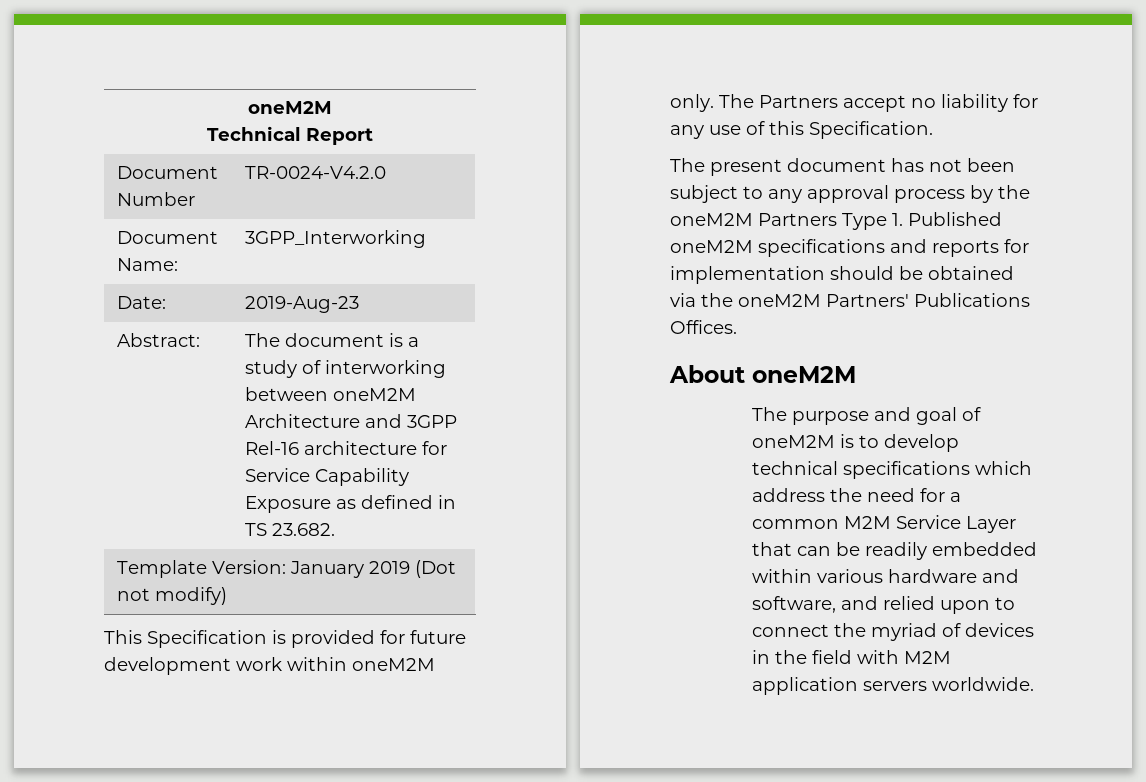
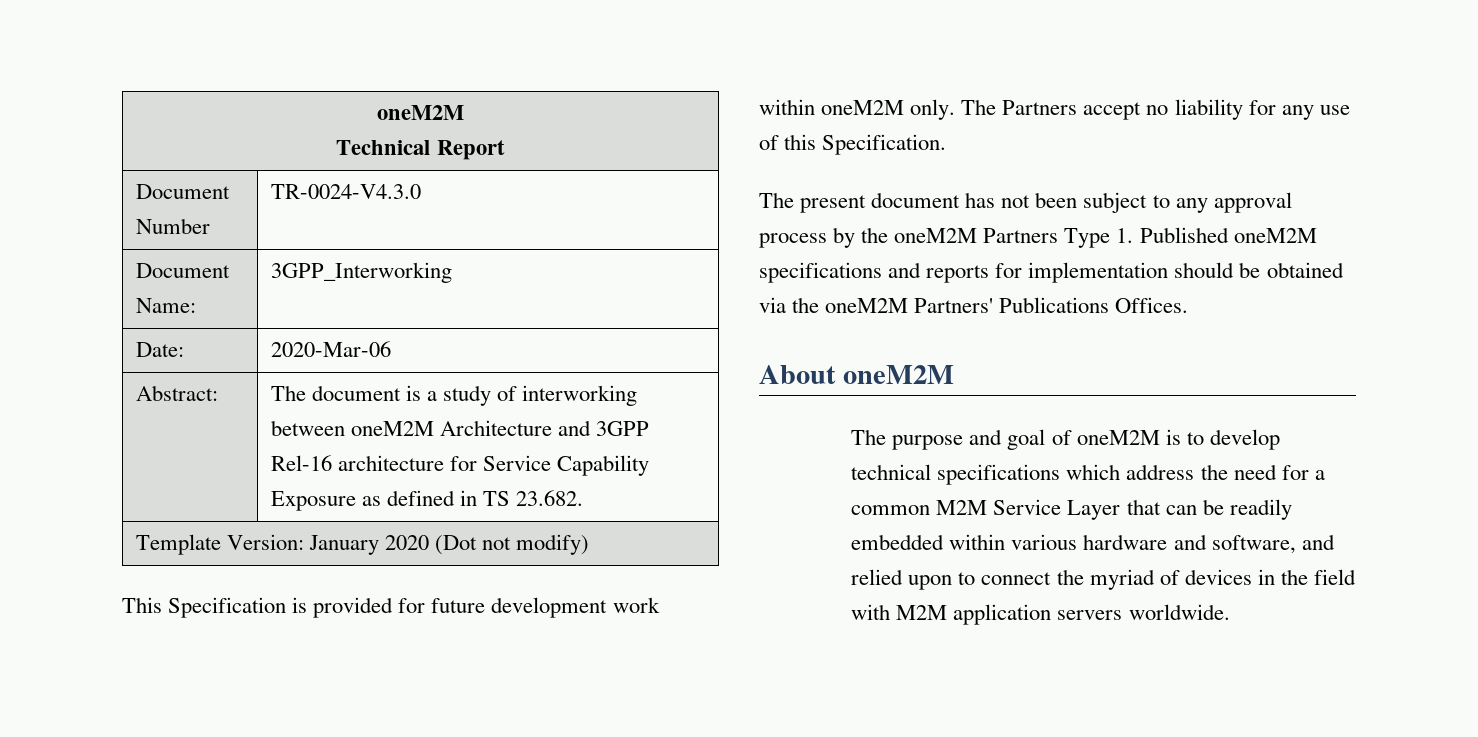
- Document Number | TR-0024-V4.2.0
+ Document Number | TR-0024-V4.3.0
- Date: | 2019-Aug-23
+ Date: | 2020-Mar-06
- Template Version: January 2019 (Dot not modify)
+ Template Version: January 2020 (Dot not modify)

